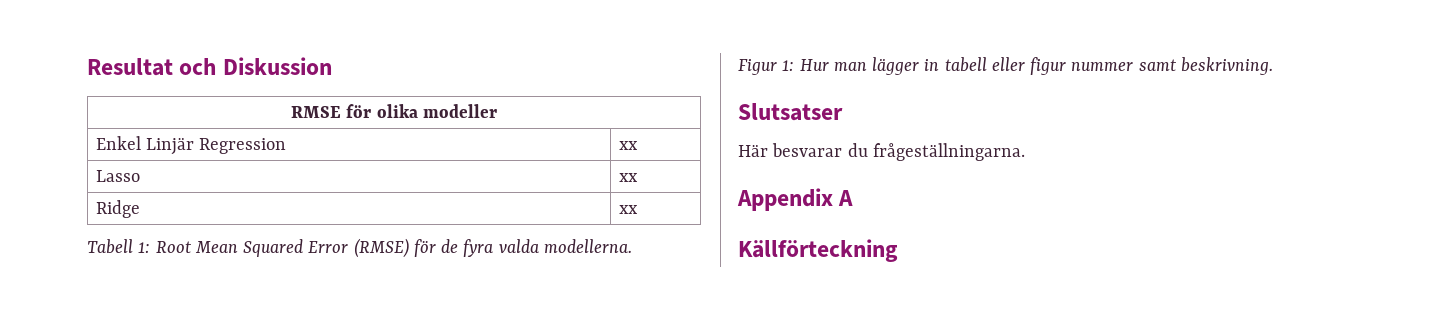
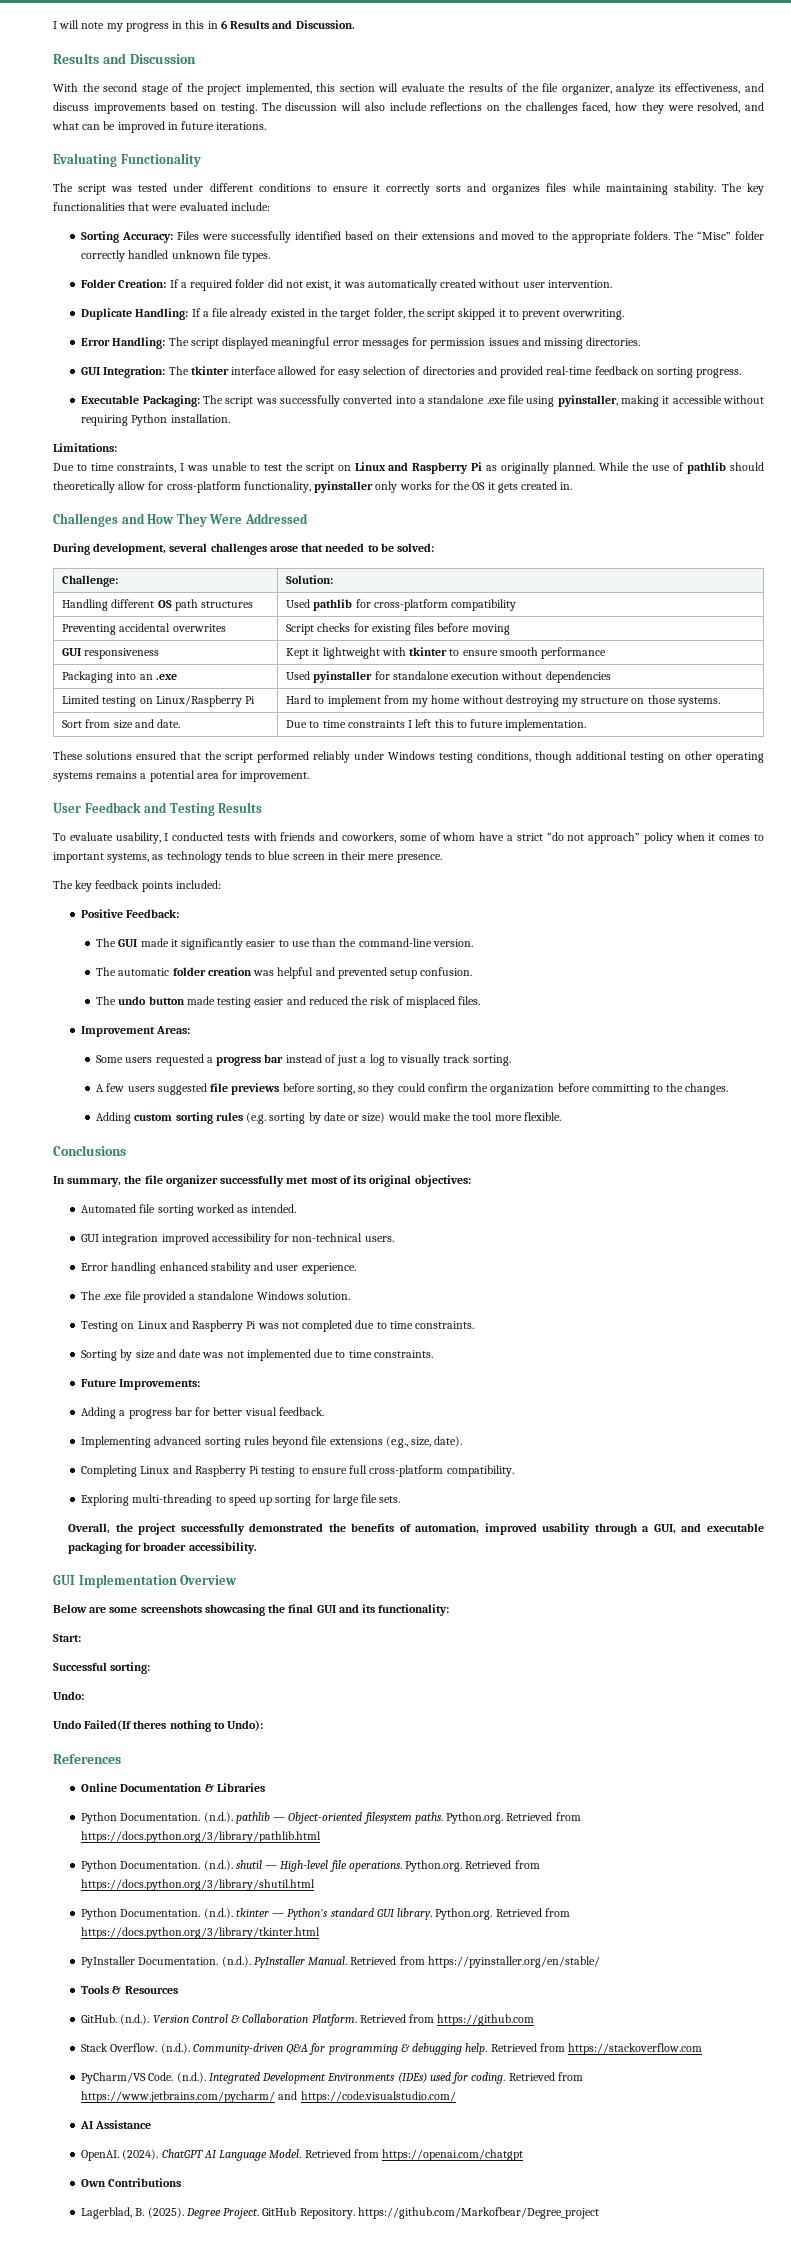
- Resultat och Diskussion
- RMSE för olika modeller
- Enkel Linjär Regression | xx
- Lasso | xx
- Ridge | xx
- Tabell 1: Root Mean Squared Error (RMSE) för de fyra valda modellerna.
- Figur 1: Hur man lägger in tabell eller figur nummer samt beskrivning.
- Slutsatser
- Här besvarar du frågeställningarna.
- Appendix A
- Källförteckning
+ I will note my progress in this in 6 Results and Discussion.
+ Results and Discussion
+ With the second stage of the project implemented, this section will evaluate the results of the file organizer, analyze its effectiveness, and discuss improvements based on testing. The discussion will also include reflections on the challenges faced, how they were resolved, and what can be improved in future iterations.
+ Evaluating Functionality
+ The script was tested under different conditions to ensure it correctly sorts and organizes files while maintaining stability. The key functionalities that were evaluated include:
+ Sorting Accuracy: Files were successfully identified based on their extensions and moved to the appropriate folders. The “Misc” folder correctly handled unknown file types.
+ Folder Creation: If a required folder did not exist, it was automatically created without user intervention.
+ Duplicate Handling: If a file already existed in the target folder, the script skipped it to prevent overwriting.
+ Error Handling: The script displayed meaningful error messages for permission issues and missing directories.
+ GUI Integration: The tkinter interface allowed for easy selection of directories and provided real-time feedback on sorting progress.
+ Executable Packaging: The script was successfully converted into a standalone .exe file using pyinstaller, making it accessible without requiring Python installation.
+ Limitations:
+ Due to time constraints, I was unable to test the script on Linux and Raspberry Pi as originally planned. While the use of pathlib should theoretically allow for cross-platform functionality, pyinstaller only works for the OS it gets created in.
+ Challenges and How They Were Addressed
+ During development, several challenges arose that needed to be solved:
+ Challenge: | Solution:
+ Handling different OS path structures | Used pathlib for cross-platform compatibility
+ Preventing accidental overwrites | Script checks for existing files before moving
+ GUI responsiveness | Kept it lightweight with tkinter to ensure smooth performance
+ Packaging into an .exe | Used pyinstaller for standalone execution without dependencies
+ Limited testing on Linux/Raspberry Pi | Hard to implement from my home without destroying my structure on those systems.
+ Sort from size and date. | Due to time constraints I left this to future implementation.
+ These solutions ensured that the script performed reliably under Windows testing conditions, though additional testing on other operating systems remains a potential area for improvement.
+ User Feedback and Testing Results
+ To evaluate usability, I conducted tests with friends and coworkers, some of whom have a strict “do not approach” policy when it comes to important systems, as technology tends to blue screen in their mere presence.
+ The key feedback points included:
+ Positive Feedback:
+ The GUI made it significantly easier to use than the command-line version.
+ The automatic folder creation was helpful and prevented setup confusion.
+ The undo button made testing easier and reduced the risk of misplaced files.
+ Improvement Areas:
+ Some users requested a progress bar instead of just a log to visually track sorting.
+ A few users suggested file previews before sorting, so they could confirm the organization before committing to the changes.
+ Adding custom sorting rules (e.g. sorting by date or size) would make the tool more flexible.
+ Conclusions
+ In summary, the file organizer successfully met most of its original objectives:
+ Automated file sorting worked as intended.
+ GUI integration improved accessibility for non-technical users.
+ Error handling enhanced stability and user experience.
+ The .exe file provided a standalone Windows solution.
+ Testing on Linux and Raspberry Pi was not completed due to time constraints.
+ Sorting by size and date was not implemented due to time constraints.
+ Future Improvements:
+ Adding a progress bar for better visual feedback.
+ Implementing advanced sorting rules beyond file extensions (e.g., size, date).
+ Completing Linux and Raspberry Pi testing to ensure full cross-platform compatibility.
+ Exploring multi-threading to speed up sorting for large file sets.
+ Overall, the project successfully demonstrated the benefits of automation, improved usability through a GUI, and executable packaging for broader accessibility.
+ GUI Implementation Overview
+ Below are some screenshots showcasing the final GUI and its functionality:
+ Start:
+ Successful sorting:
+ Undo:
+ Undo Failed(If theres nothing to Undo):
+ References
+ Online Documentation & Libraries
+ Python Documentation. (n.d.). pathlib — Object-oriented filesystem paths. Python.org. Retrieved from https://docs.python.org/3/library/pathlib.html
+ Python Documentation. (n.d.). shutil — High-level file operations. Python.org. Retrieved from https://docs.python.org/3/library/shutil.html
+ Python Documentation. (n.d.). tkinter — Python's standard GUI library. Python.org. Retrieved from https://docs.python.org/3/library/tkinter.html
+ PyInstaller Documentation. (n.d.). PyInstaller Manual. Retrieved from https://pyinstaller.org/en/stable/
+ Tools & Resources
+ GitHub. (n.d.). Version Control & Collaboration Platform. Retrieved from https://github.com
+ Stack Overflow. (n.d.). Community-driven Q&A for programming & debugging help. Retrieved from https://stackoverflow.com
+ PyCharm/VS Code. (n.d.). Integrated Development Environments (IDEs) used for coding. Retrieved from https://www.jetbrains.com/pycharm/ and https://code.visualstudio.com/
+ AI Assistance
+ OpenAI. (2024). ChatGPT AI Language Model. Retrieved from https://openai.com/chatgpt
+ Own Contributions
+ Lagerblad, B. (2025). Degree Project. GitHub Repository. https://github.com/Markofbear/Degree_project

